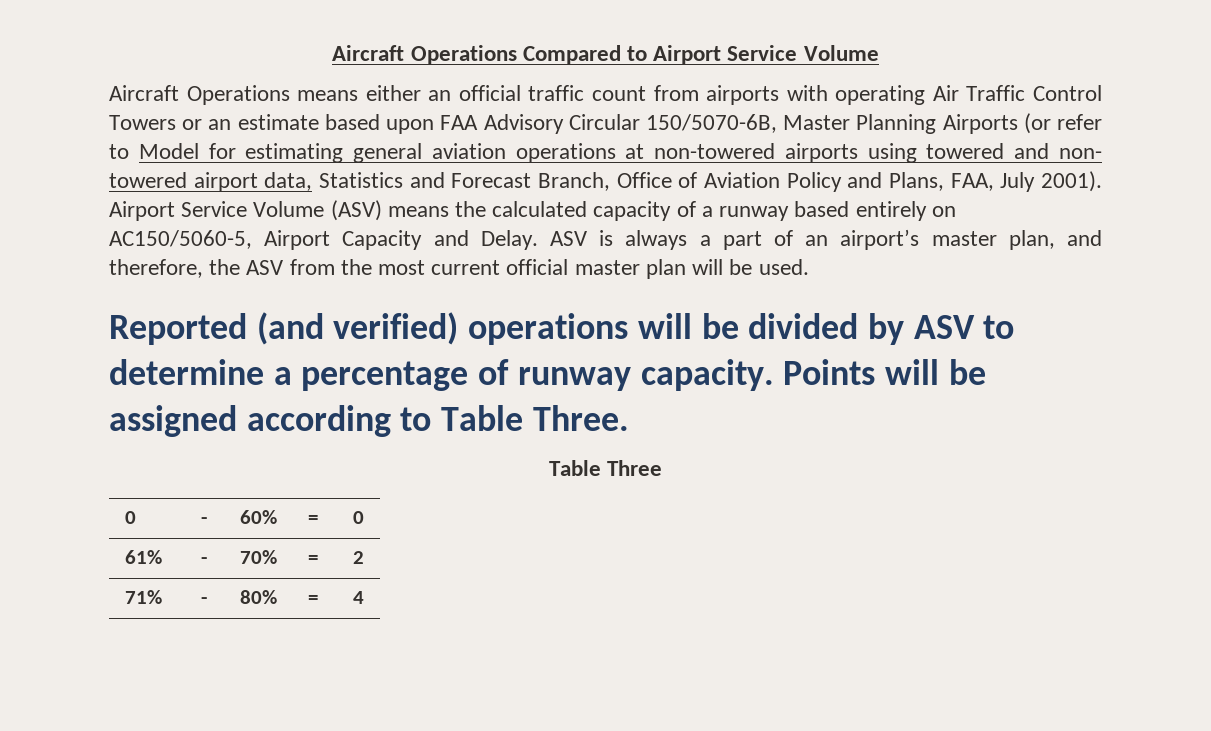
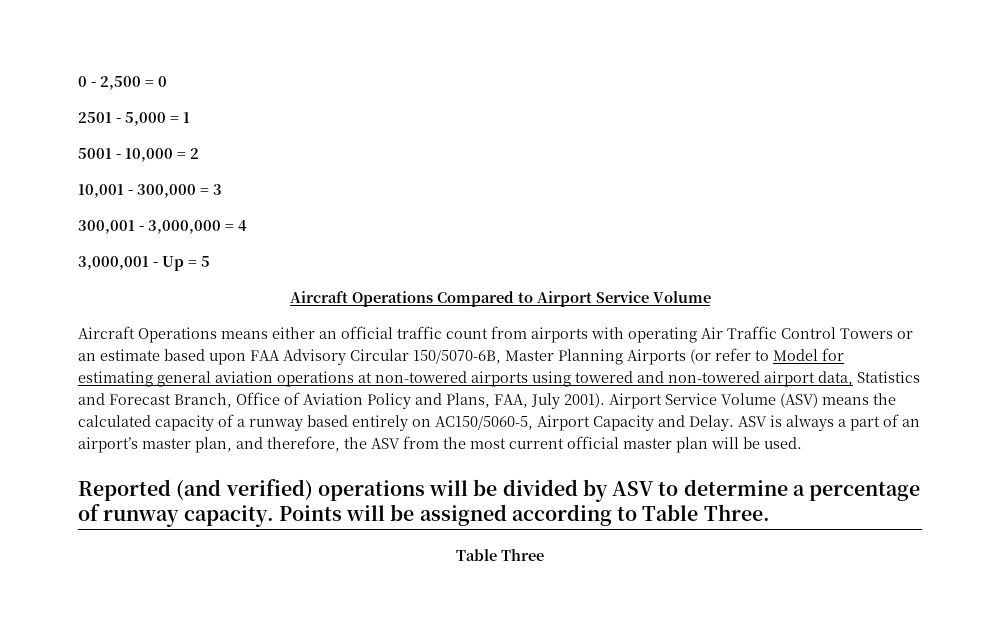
+ 0 - 2,500 = 0
+ 2501 - 5,000 = 1
+ 5001 - 10,000 = 2
+ 10,001 - 300,000 = 3
+ 300,001 - 3,000,000 = 4
+ 3,000,001 - Up = 5
- Aircraft Operations means either an official traffic count from airports with operating Air Traffic Control Towers or an estimate based upon FAA Advisory Circular 150/5070-6B, Master Planning Airports (or refer to Model for estimating general aviation operations at non-towered airports using towered and non- towered airport data, Statistics and Forecast Branch, Office of Aviation Policy and Plans, FAA, July 2001).
+ Aircraft Operations means either an official traffic count from airports with operating Air Traffic Control Towers or an estimate based upon FAA Advisory Circular 150/5070-6B, Master Planning Airports (or refer to Model for estimating general aviation operations at non-towered airports using towered and non-towered airport data, Statistics and Forecast Branch, Office of Aviation Policy and Plans, FAA, July 2001).
- 0 | - | 60% | = | 0
- 61% | - | 70% | = | 2
- 71% | - | 80% | = | 4

